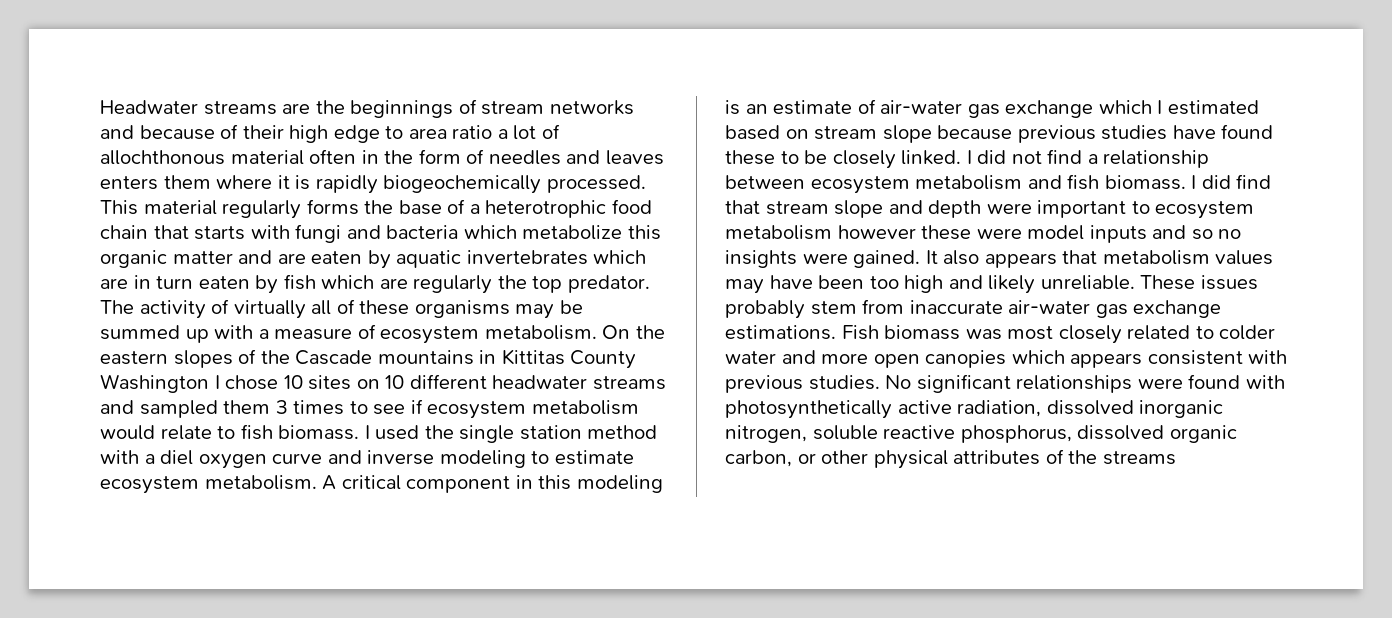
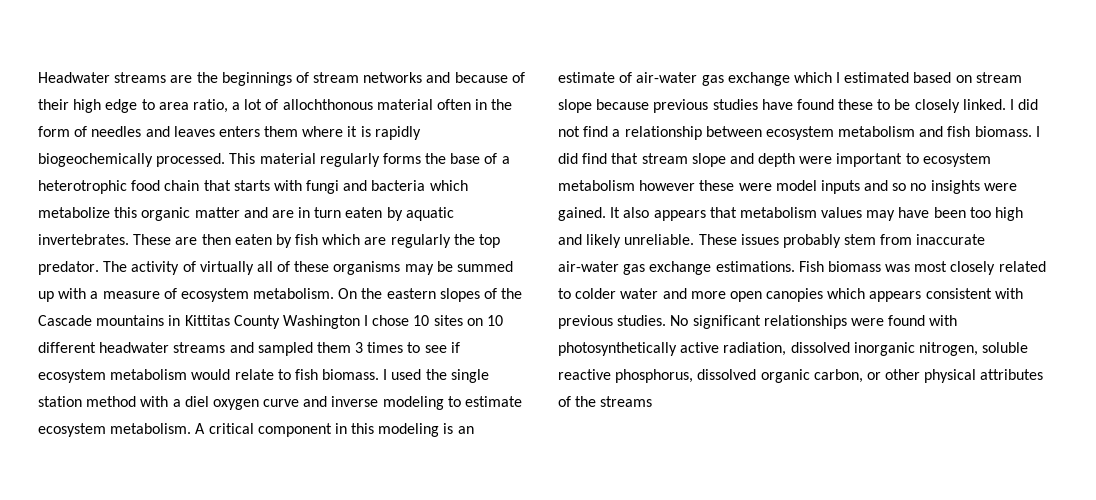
- Headwater streams are the beginnings of stream networks and because of their high edge to area ratio a lot of allochthonous material often in the form of needles and leaves enters them where it is rapidly biogeochemically processed.
+ Headwater streams are the beginnings of stream networks and because of their high edge to area ratio, a lot of allochthonous material often in the form of needles and leaves enters them where it is rapidly biogeochemically processed.
- This material regularly forms the base of a heterotrophic food chain that starts with fungi and bacteria which metabolize this organic matter and are eaten by aquatic invertebrates which are in turn eaten by fish which are regularly the top predator.
+ This material regularly forms the base of a heterotrophic food chain that starts with fungi and bacteria which metabolize this organic matter and are in turn eaten by aquatic invertebrates. These are then eaten by fish which are regularly the top predator.

